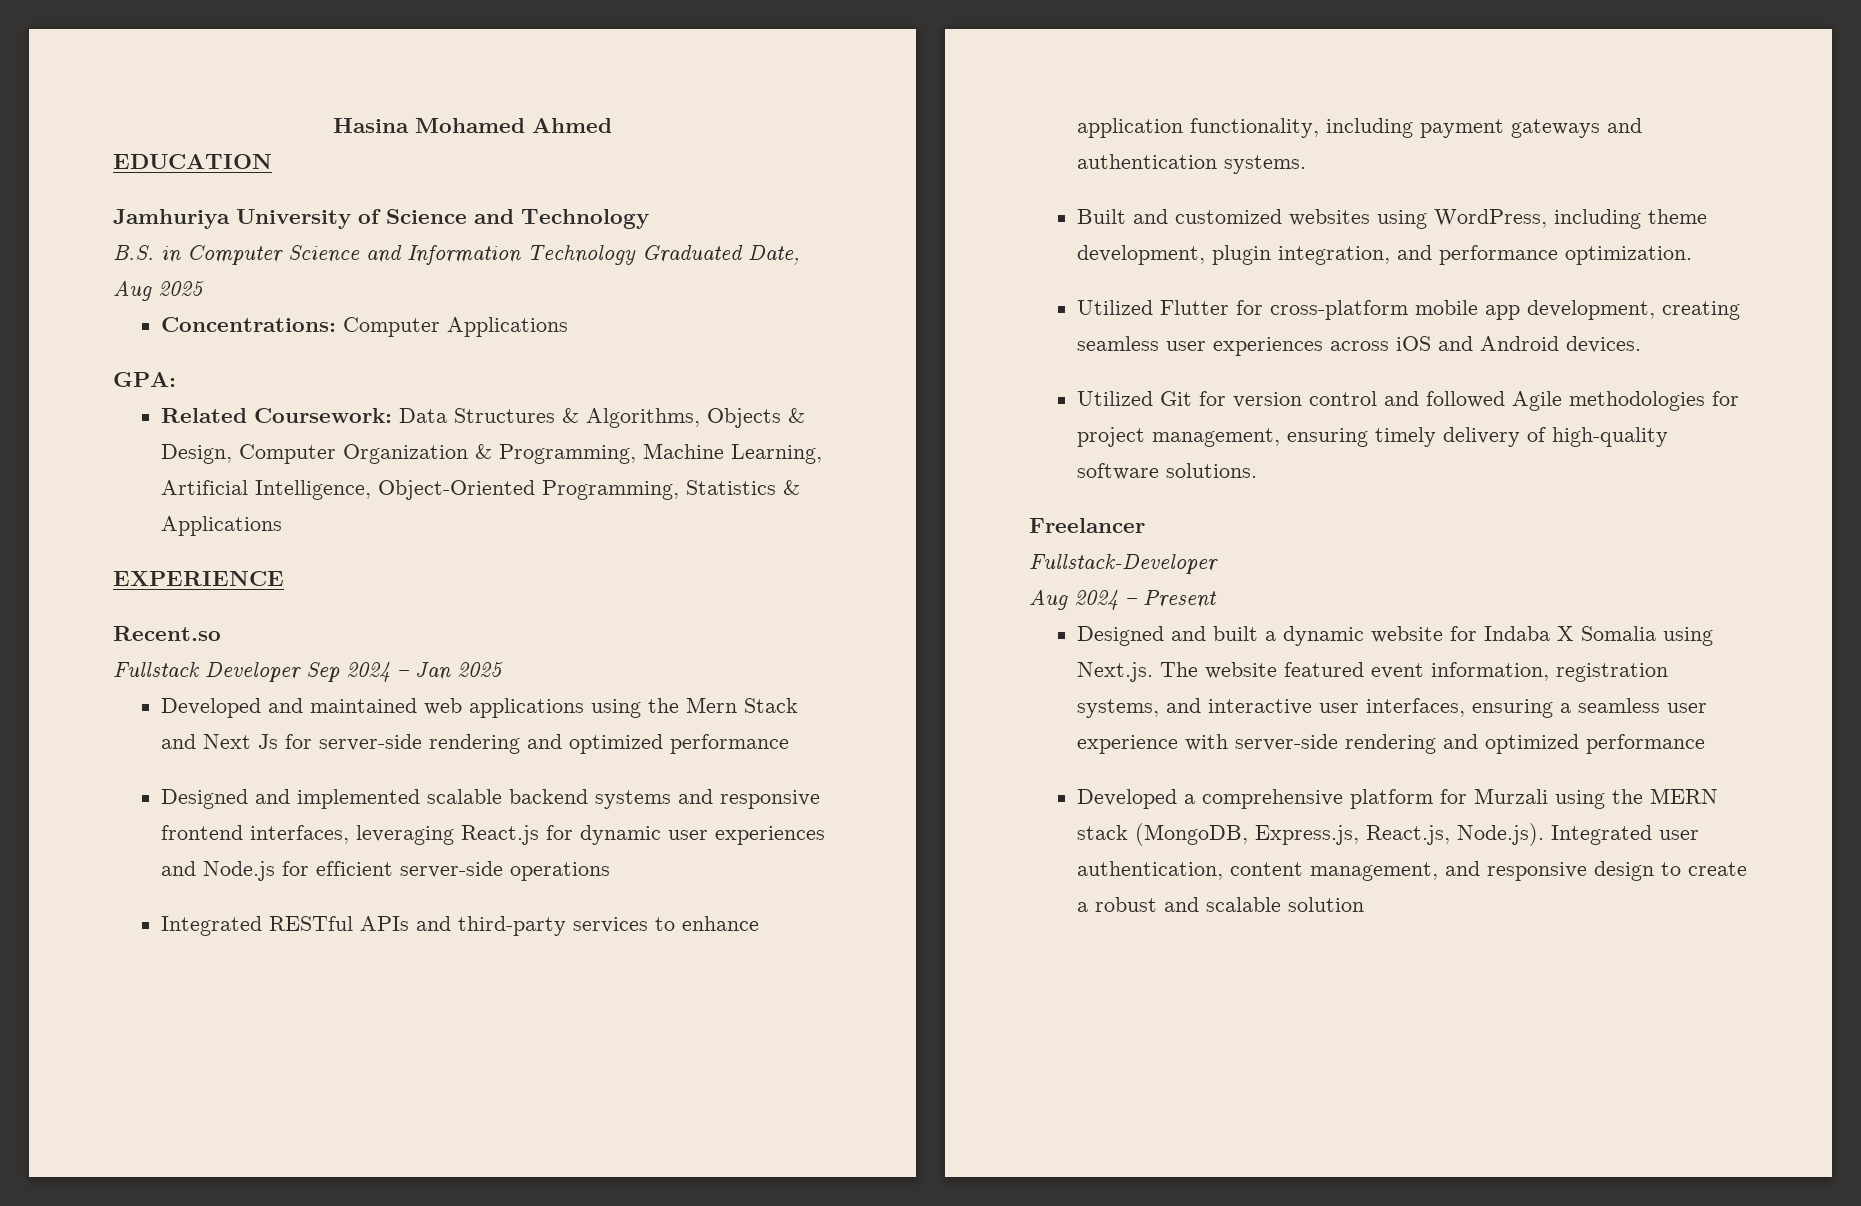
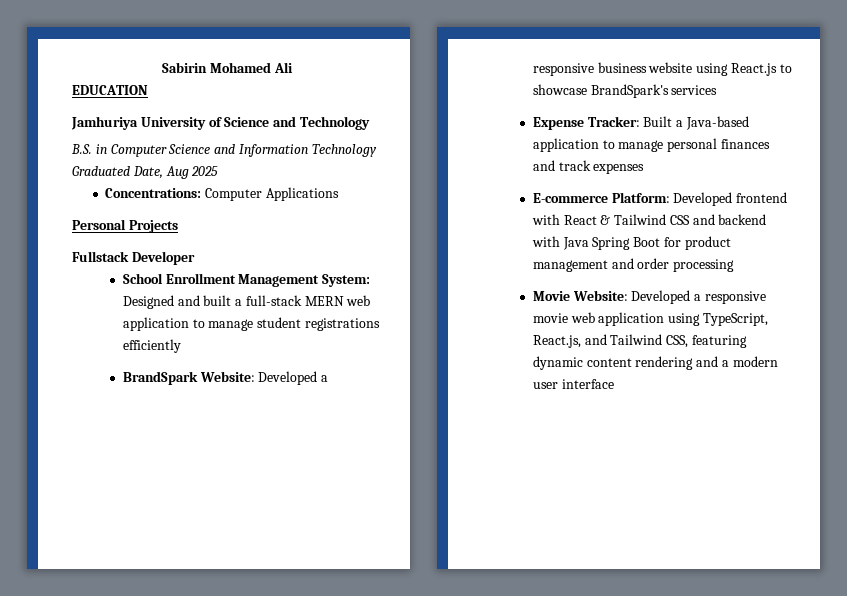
- Hasina Mohamed Ahmed
+ Sabirin Mohamed Ali
- GPA:
- Related Coursework: Data Structures & Algorithms, Objects & Design, Computer Organization & Programming, Machine Learning, Artificial Intelligence, Object-Oriented Programming, Statistics & Applications
- EXPERIENCE
- Recent.so
- Fullstack Developer Sep 2024 – Jan 2025
- Developed and maintained web applications using the Mern Stack and Next Js for server-side rendering and optimized performance
- Designed and implemented scalable backend systems and responsive frontend interfaces, leveraging React.js for dynamic user experiences and Node.js for efficient server-side operations
- Integrated RESTful APIs and third-party services to enhance application functionality, including payment gateways and authentication systems.
- Built and customized websites using WordPress, including theme development, plugin integration, and performance optimization.
- Utilized Flutter for cross-platform mobile app development, creating seamless user experiences across iOS and Android devices.
- Utilized Git for version control and followed Agile methodologies for project management, ensuring timely delivery of high-quality software solutions.
- Freelancer
- Fullstack-Developer
- Aug 2024 – Present
- Designed and built a dynamic website for Indaba X Somalia using Next.js. The website featured event information, registration systems, and interactive user interfaces, ensuring a seamless user experience with server-side rendering and optimized performance
- Developed a comprehensive platform for Murzali using the MERN stack (MongoDB, Express.js, React.js, Node.js). Integrated user authentication, content management, and responsive design to create a robust and scalable solution
+ Personal Projects
+ Fullstack Developer
+ School Enrollment Management System: Designed and built a full-stack MERN web application to manage student registrations efficiently
+ BrandSpark Website: Developed a responsive business website using React.js to showcase BrandSpark's services
+ Expense Tracker: Built a Java-based application to manage personal finances and track expenses
+ E-commerce Platform: Developed frontend with React & Tailwind CSS and backend with Java Spring Boot for product management and order processing
+ Movie Website: Developed a responsive movie web application using TypeScript, React.js, and Tailwind CSS, featuring dynamic content rendering and a modern user interface

